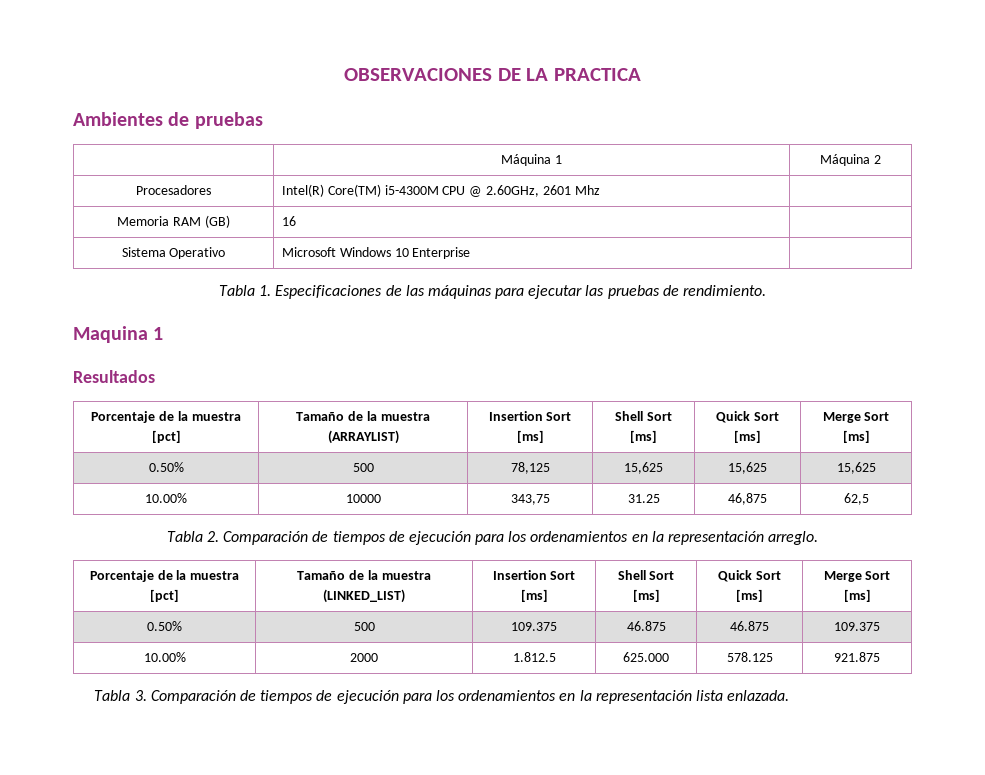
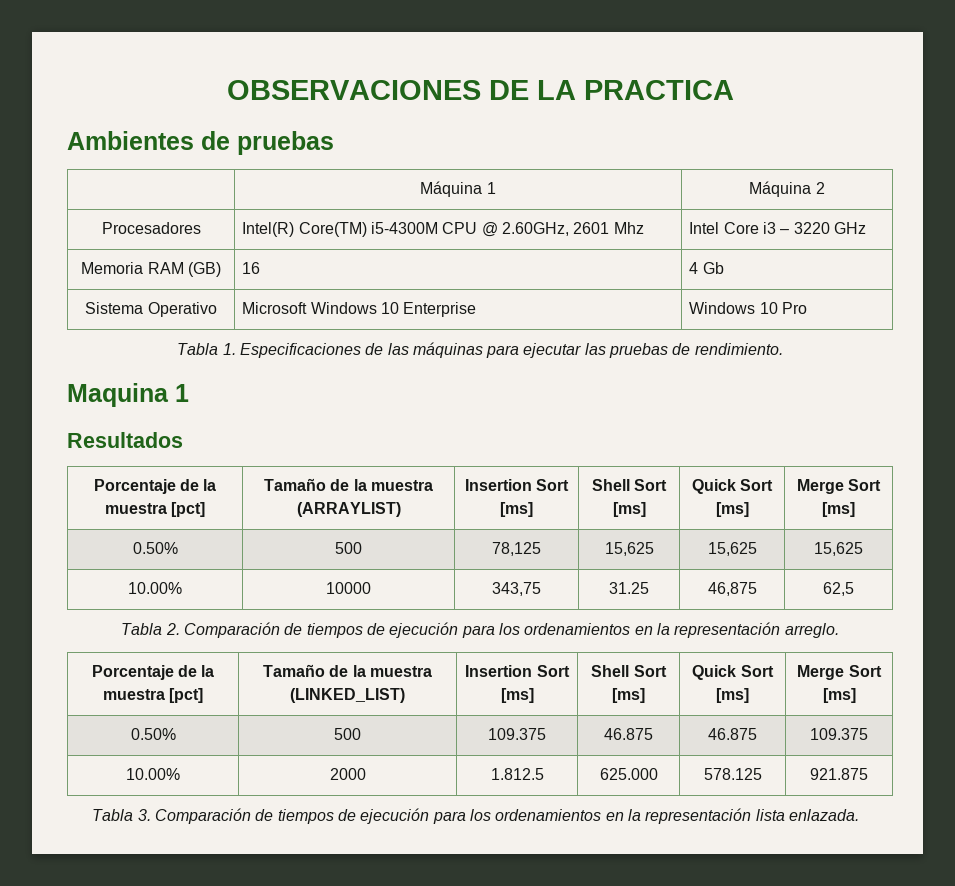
- Procesadores | Intel(R) Core(TM) i5-4300M CPU @ 2.60GHz, 2601 Mhz |
+ Procesadores | Intel(R) Core(TM) i5-4300M CPU @ 2.60GHz, 2601 Mhz | Intel Core i3 – 3220 GHz
- Memoria RAM (GB) | 16 |
+ Memoria RAM (GB) | 16 | 4 Gb
- Sistema Operativo | Microsoft Windows 10 Enterprise |
+ Sistema Operativo | Microsoft Windows 10 Enterprise | Windows 10 Pro

